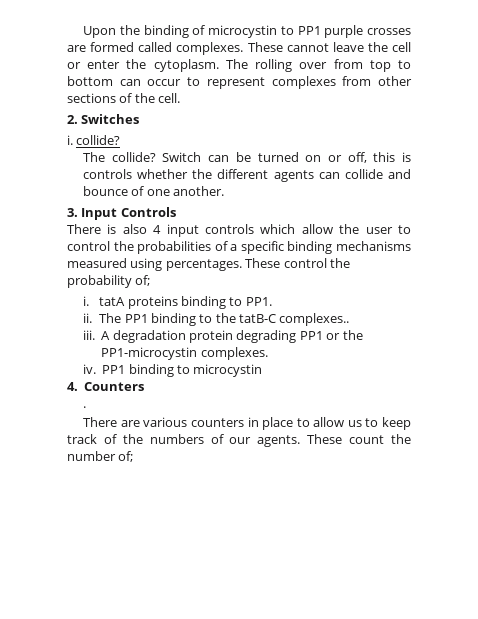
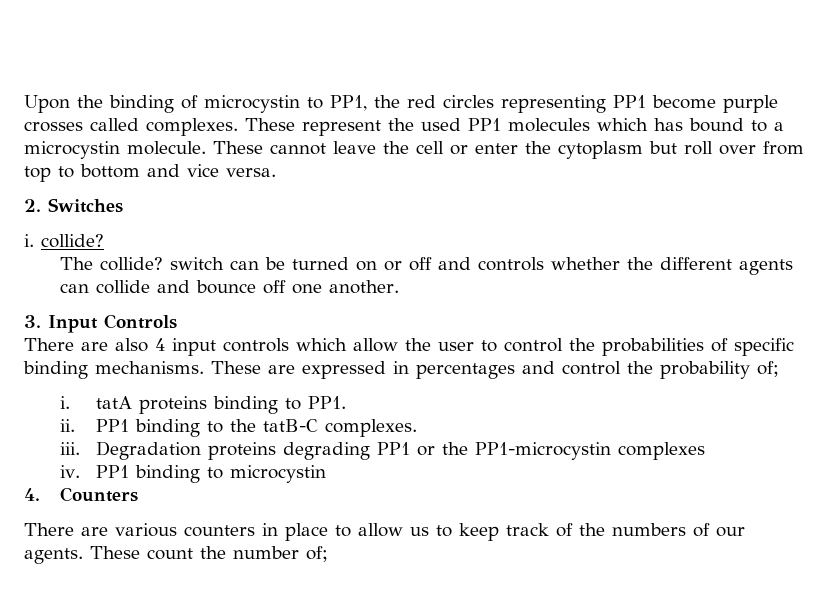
- Upon the binding of microcystin to PP1 purple crosses are formed called complexes.
+ Upon the binding of microcystin to PP1, the red circles representing PP1 become purple crosses called complexes. These represent the used PP1 molecules which has bound to a microcystin molecule.
- These cannot leave the cell or enter the cytoplasm. The rolling over from top to bottom can occur to represent complexes from other sections of the cell.
+ These cannot leave the cell or enter the cytoplasm but roll over from top to bottom and vice versa.
- The collide? Switch can be turned on or off, this is controls whether the different agents can collide and bounce of one another.
+ The collide? switch can be turned on or off and controls whether the different agents can collide and bounce off one another.
- There is also 4 input controls which allow the user to control the probabilities of a specific binding mechanisms measured using percentages. These control the probability of;
+ There are also 4 input controls which allow the user to control the probabilities of specific binding mechanisms. These are expressed in percentages and control the probability of;
- The PP1 binding to the tatB-C complexes..
+ PP1 binding to the tatB-C complexes.
- A degradation protein degrading PP1 or the PP1-microcystin complexes.
+ Degradation proteins degrading PP1 or the PP1-microcystin complexes
- .

